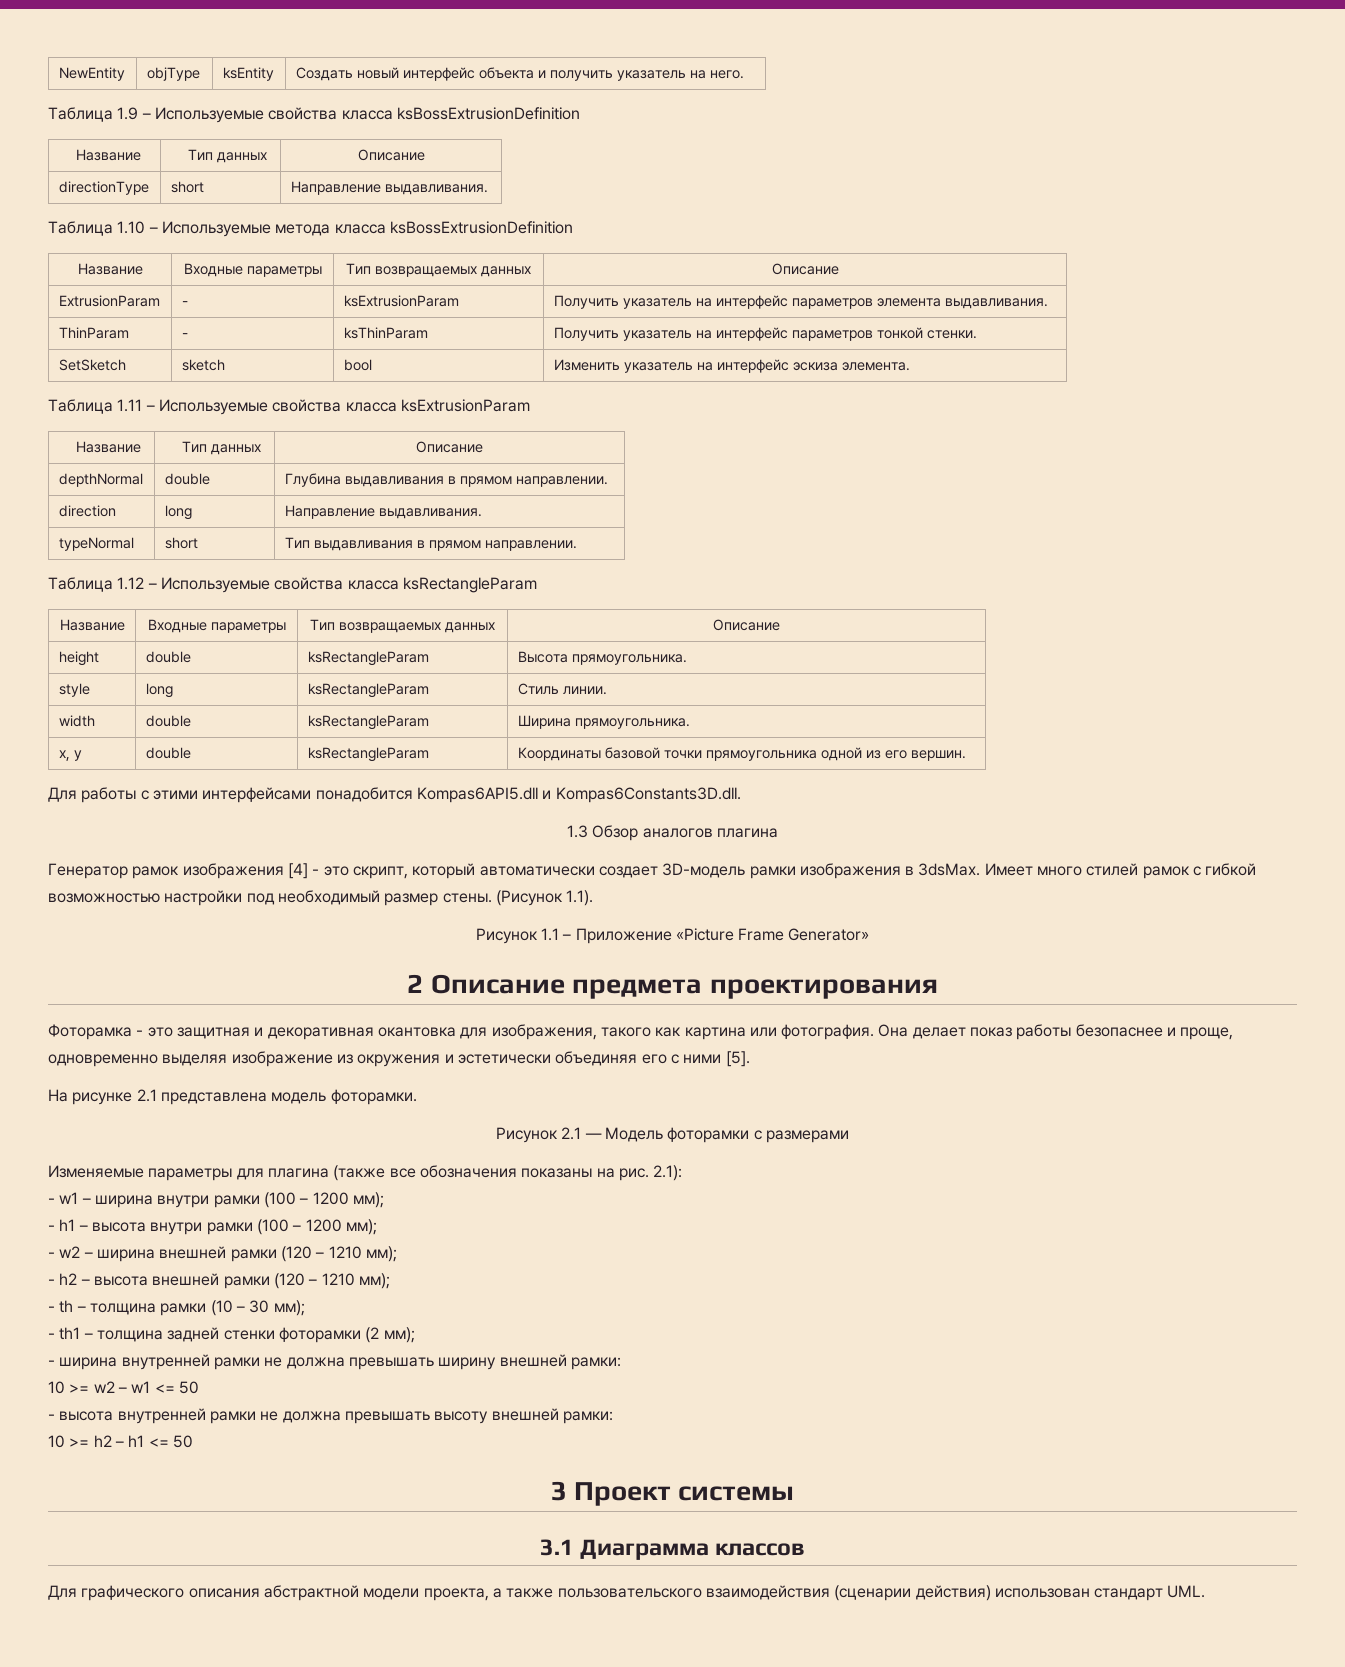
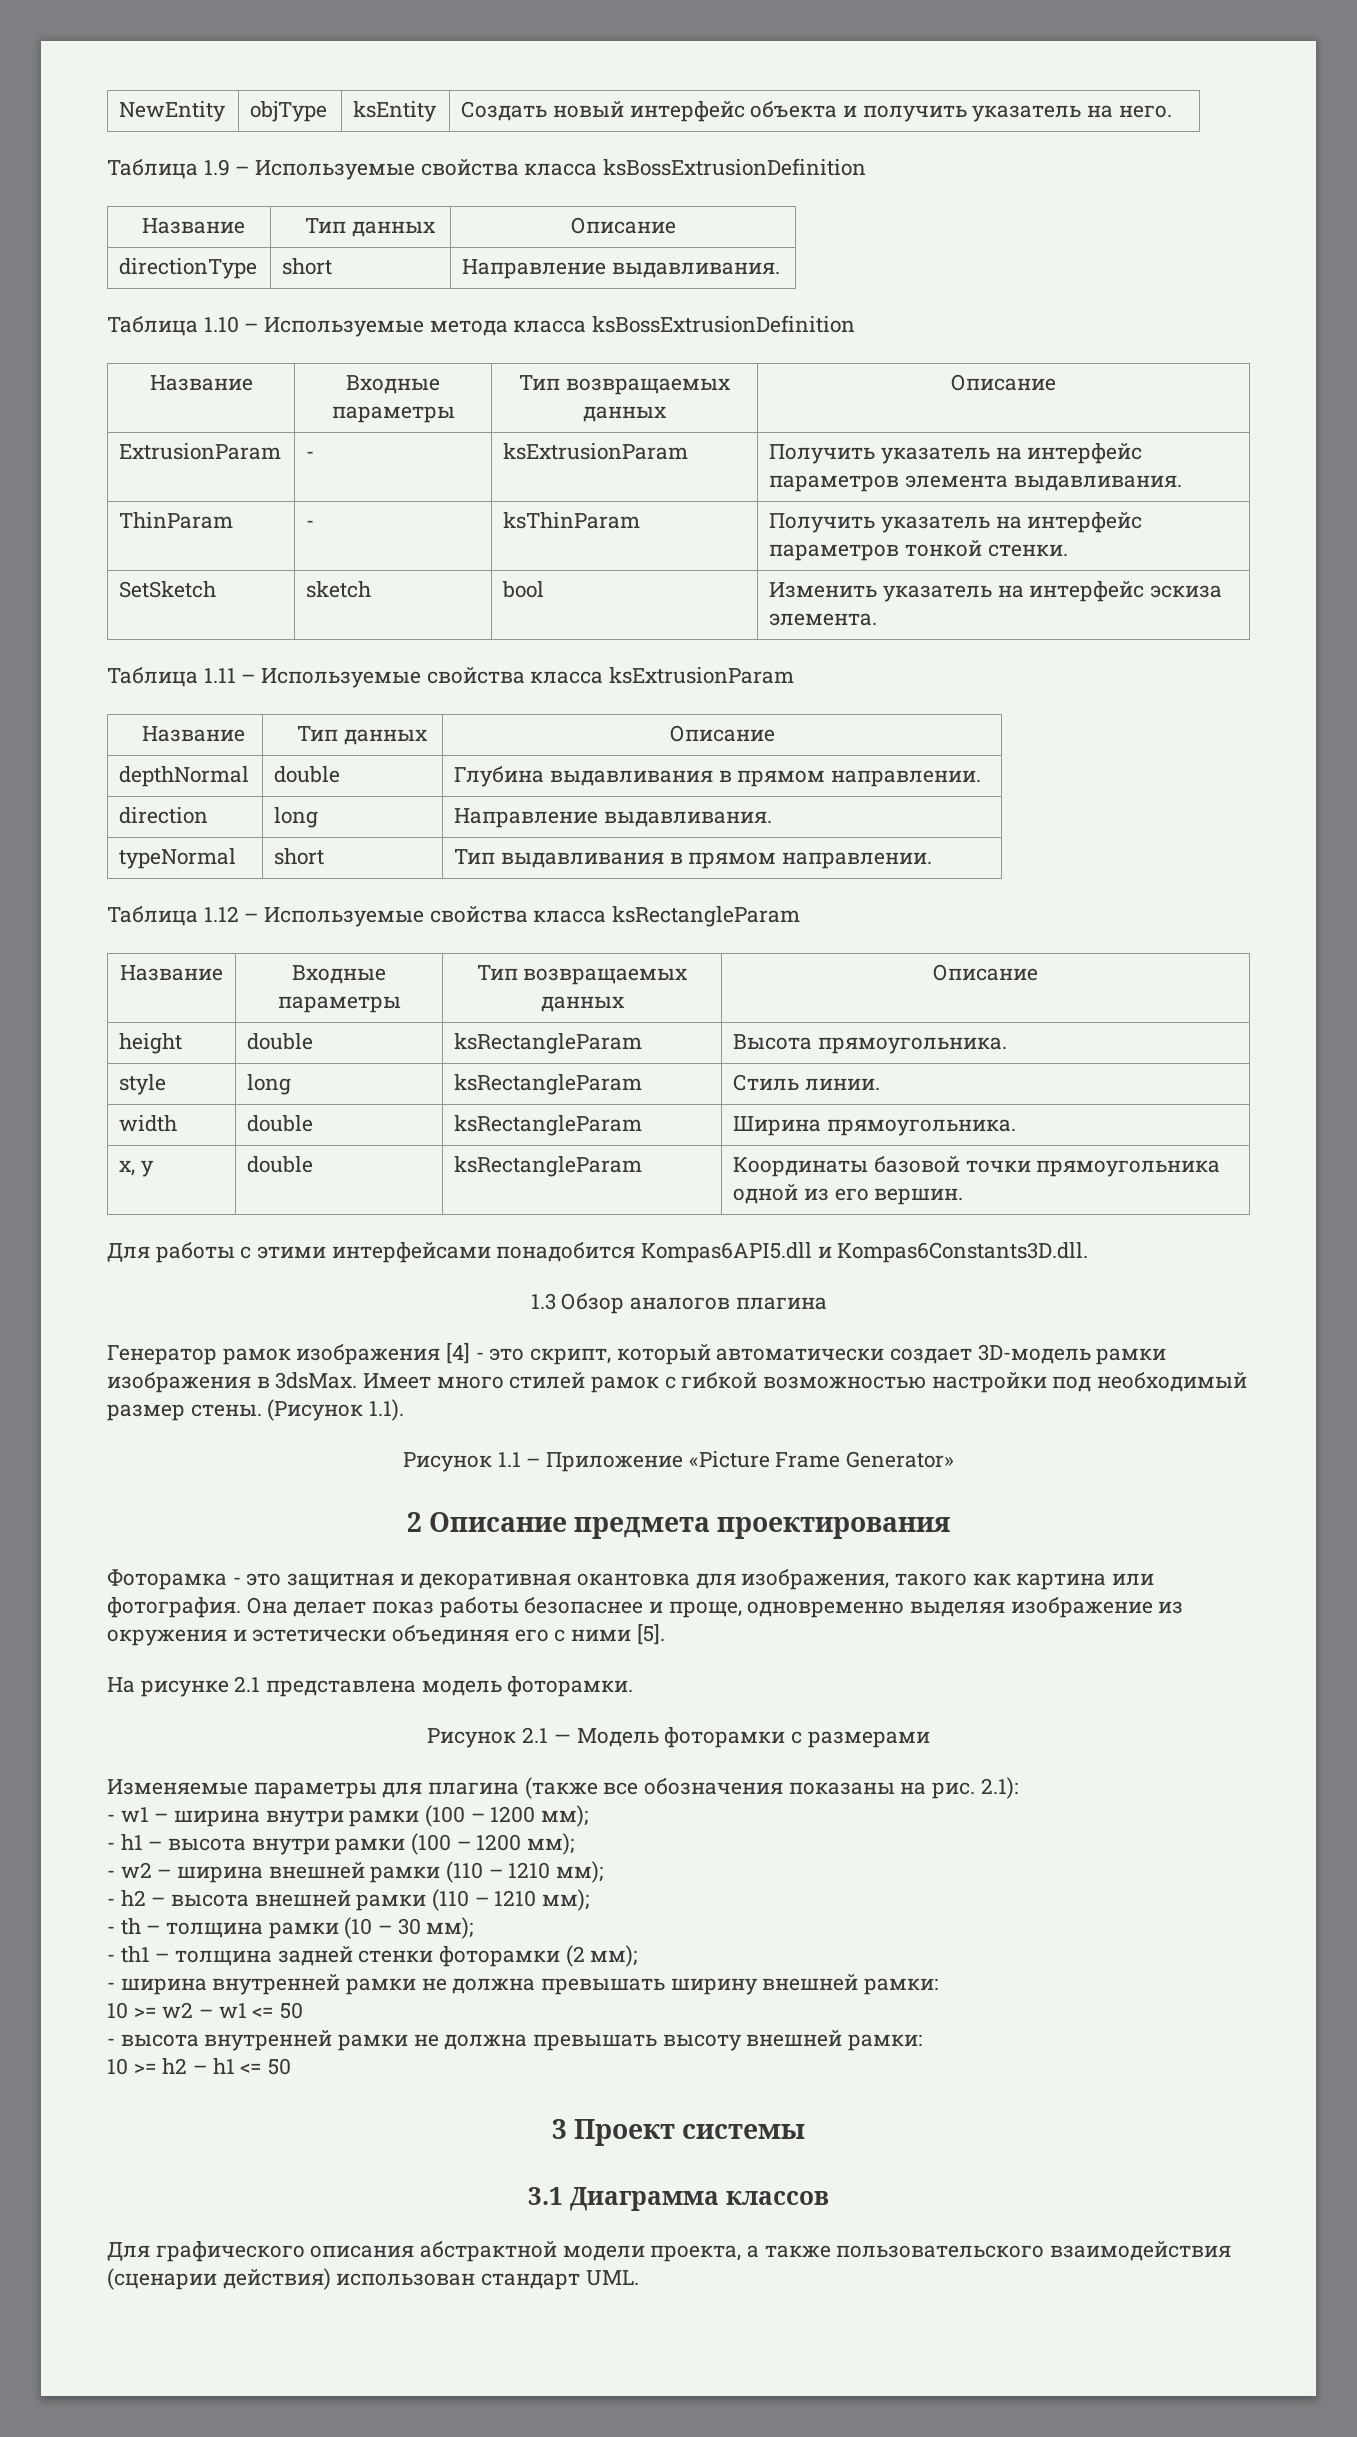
- - w2 – ширина внешней рамки (120 – 1210 мм);
+ - w2 – ширина внешней рамки (110 – 1210 мм);
- - h2 – высота внешней рамки (120 – 1210 мм);
+ - h2 – высота внешней рамки (110 – 1210 мм);

